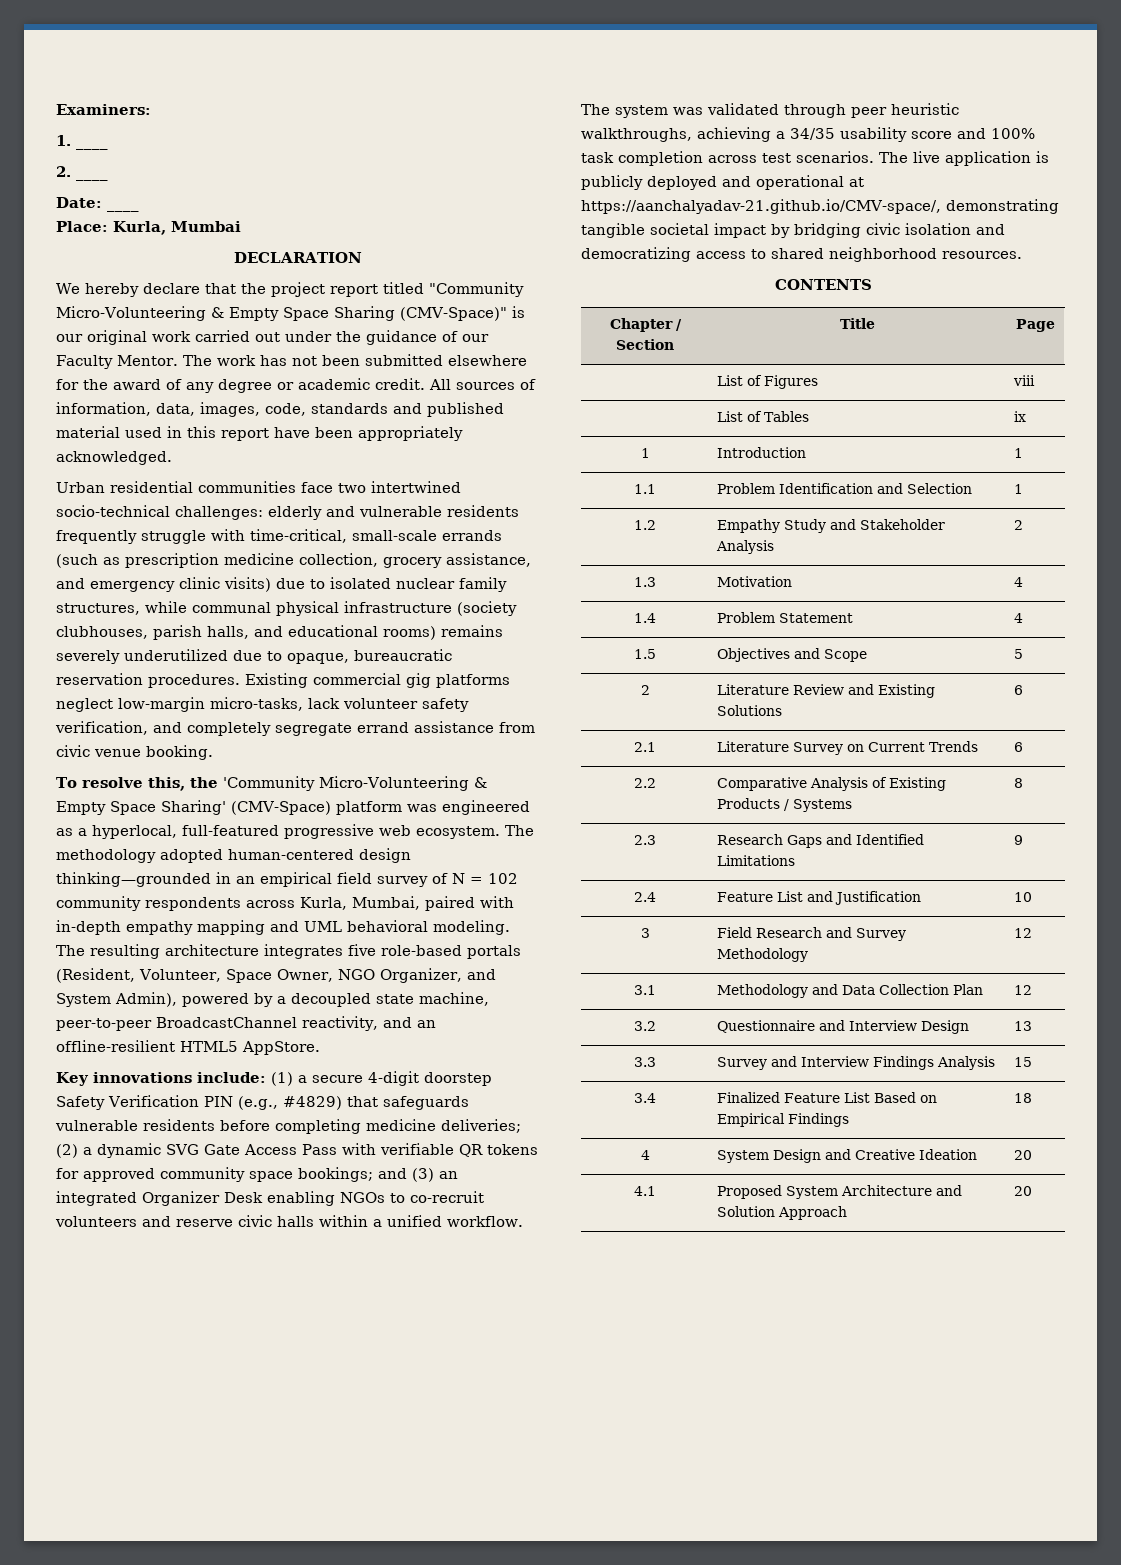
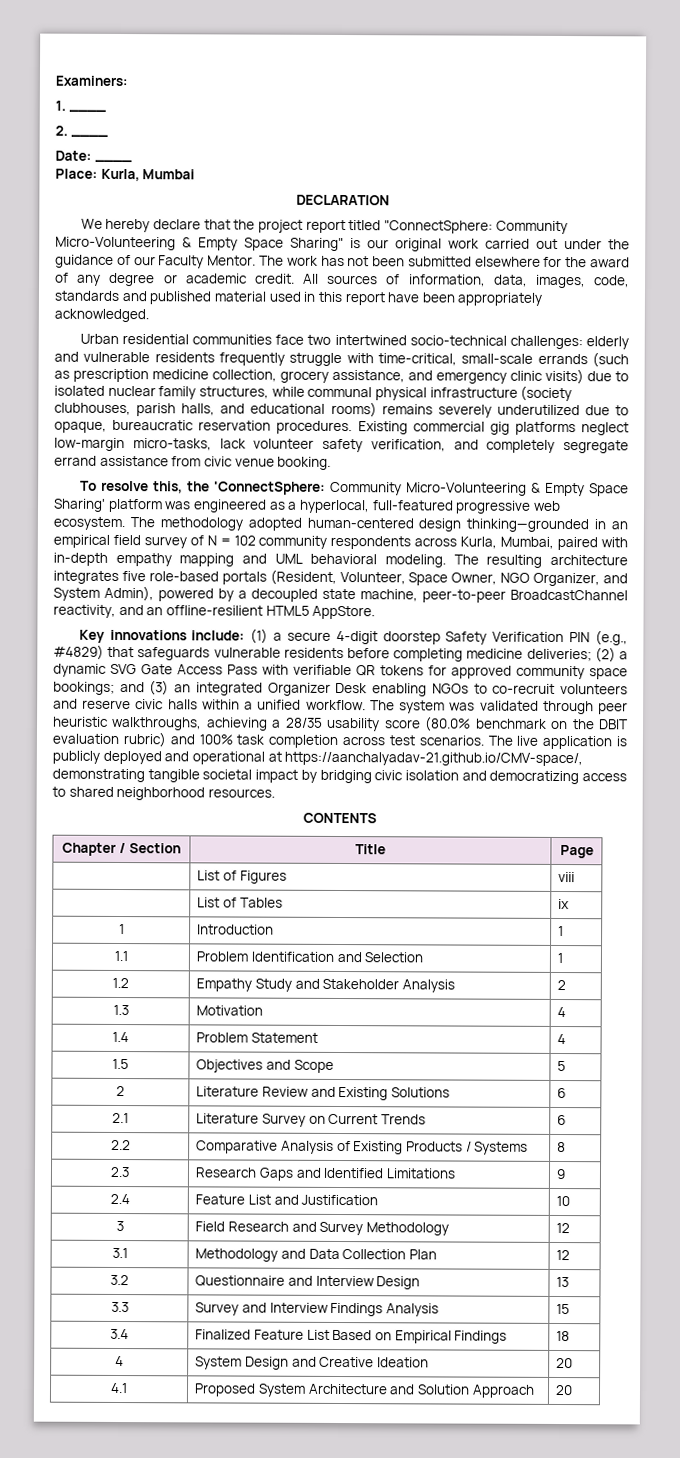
- We hereby declare that the project report titled "Community Micro-Volunteering & Empty Space Sharing (CMV-Space)" is our original work carried out under the guidance of our Faculty Mentor.
+ We hereby declare that the project report titled "ConnectSphere: Community Micro-Volunteering & Empty Space Sharing" is our original work carried out under the guidance of our Faculty Mentor.
- To resolve this, the 'Community Micro-Volunteering & Empty Space Sharing' (CMV-Space) platform was engineered as a hyperlocal, full-featured progressive web ecosystem.
+ To resolve this, the 'ConnectSphere: Community Micro-Volunteering & Empty Space Sharing' platform was engineered as a hyperlocal, full-featured progressive web ecosystem.
- The system was validated through peer heuristic walkthroughs, achieving a 34/35 usability score and 100% task completion across test scenarios.
+ The system was validated through peer heuristic walkthroughs, achieving a 28/35 usability score (80.0% benchmark on the DBIT evaluation rubric) and 100% task completion across test scenarios.

